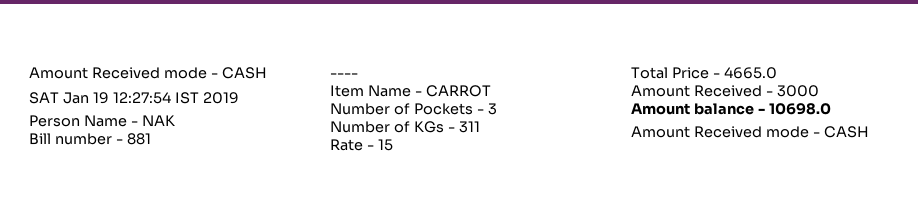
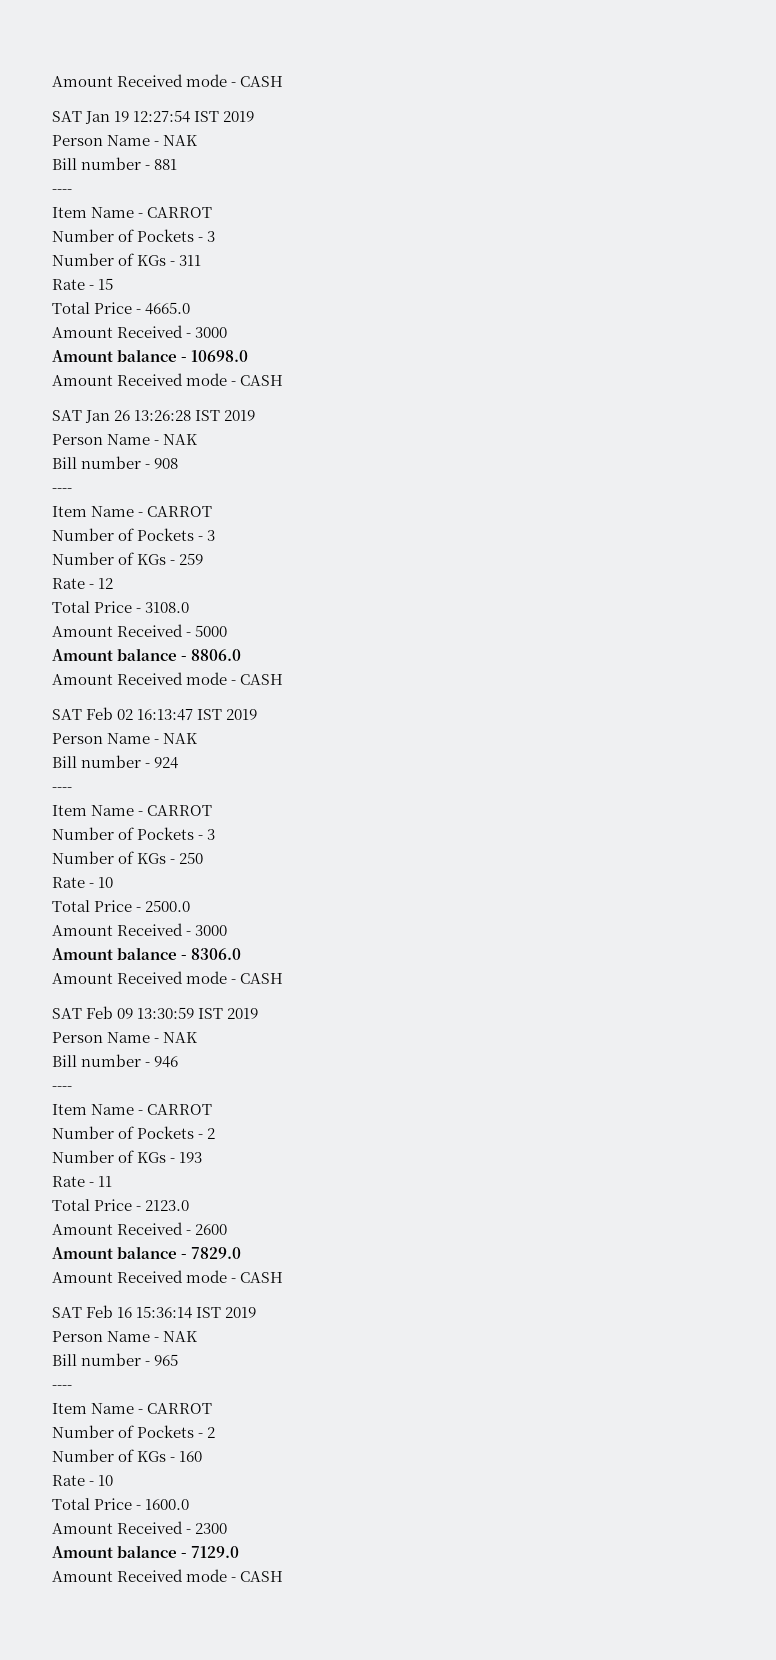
+ SAT Jan 26 13:26:28 IST 2019
+ Person Name - NAK
+ Bill number - 908
+ ----
+ Item Name - CARROT
+ Number of Pockets - 3
+ Number of KGs - 259
+ Rate - 12
+ Total Price - 3108.0
+ Amount Received - 5000
+ Amount balance - 8806.0
+ Amount Received mode - CASH
+ SAT Feb 02 16:13:47 IST 2019
+ Person Name - NAK
+ Bill number - 924
+ ----
+ Item Name - CARROT
+ Number of Pockets - 3
+ Number of KGs - 250
+ Rate - 10
+ Total Price - 2500.0
+ Amount Received - 3000
+ Amount balance - 8306.0
+ Amount Received mode - CASH
+ SAT Feb 09 13:30:59 IST 2019
+ Person Name - NAK
+ Bill number - 946
+ ----
+ Item Name - CARROT
+ Number of Pockets - 2
+ Number of KGs - 193
+ Rate - 11
+ Total Price - 2123.0
+ Amount Received - 2600
+ Amount balance - 7829.0
+ Amount Received mode - CASH
+ SAT Feb 16 15:36:14 IST 2019
+ Person Name - NAK
+ Bill number - 965
+ ----
+ Item Name - CARROT
+ Number of Pockets - 2
+ Number of KGs - 160
+ Rate - 10
+ Total Price - 1600.0
+ Amount Received - 2300
+ Amount balance - 7129.0
+ Amount Received mode - CASH

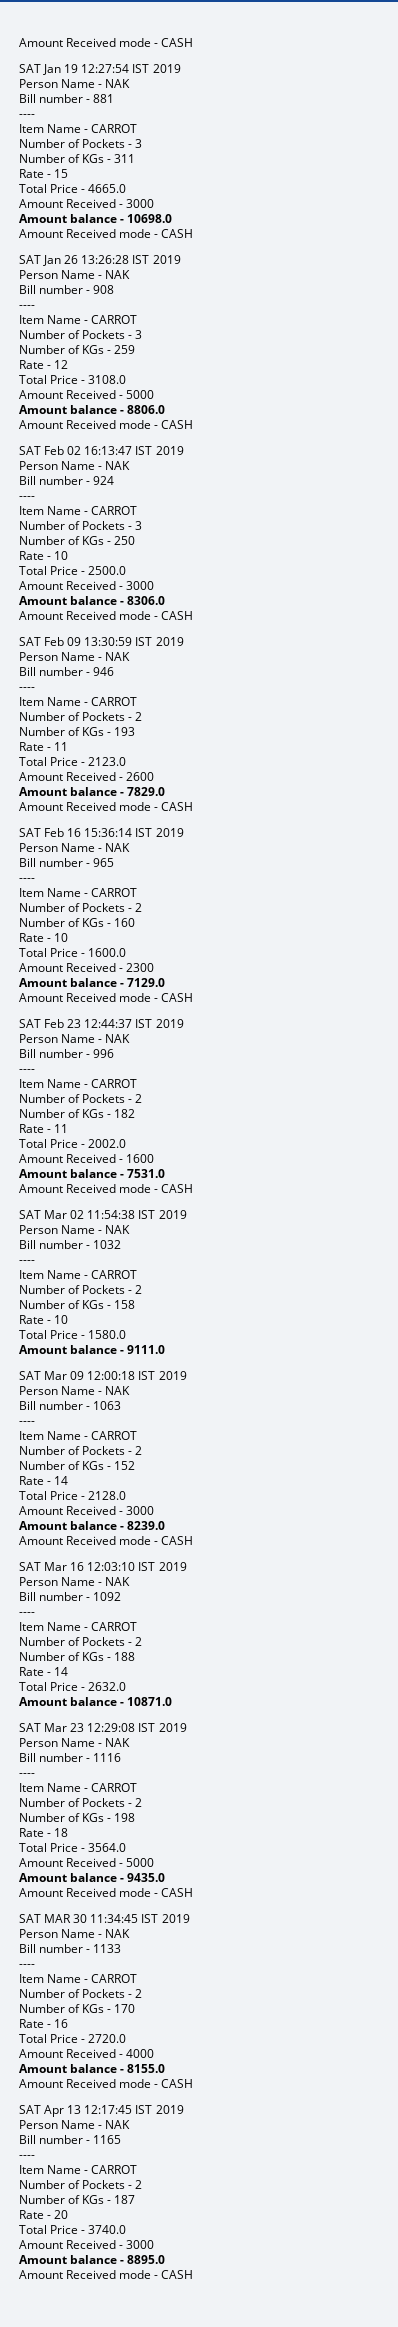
+ SAT Feb 23 12:44:37 IST 2019
+ Person Name - NAK
+ Bill number - 996
+ ----
+ Item Name - CARROT
+ Number of Pockets - 2
+ Number of KGs - 182
+ Rate - 11
+ Total Price - 2002.0
+ Amount Received - 1600
+ Amount balance - 7531.0
+ Amount Received mode - CASH
+ SAT Mar 02 11:54:38 IST 2019
+ Person Name - NAK
+ Bill number - 1032
+ ----
+ Item Name - CARROT
+ Number of Pockets - 2
+ Number of KGs - 158
+ Rate - 10
+ Total Price - 1580.0
+ Amount balance - 9111.0
+ SAT Mar 09 12:00:18 IST 2019
+ Person Name - NAK
+ Bill number - 1063
+ ----
+ Item Name - CARROT
+ Number of Pockets - 2
+ Number of KGs - 152
+ Rate - 14
+ Total Price - 2128.0
+ Amount Received - 3000
+ Amount balance - 8239.0
+ Amount Received mode - CASH
+ SAT Mar 16 12:03:10 IST 2019
+ Person Name - NAK
+ Bill number - 1092
+ ----
+ Item Name - CARROT
+ Number of Pockets - 2
+ Number of KGs - 188
+ Rate - 14
+ Total Price - 2632.0
+ Amount balance - 10871.0
+ SAT Mar 23 12:29:08 IST 2019
+ Person Name - NAK
+ Bill number - 1116
+ ----
+ Item Name - CARROT
+ Number of Pockets - 2
+ Number of KGs - 198
+ Rate - 18
+ Total Price - 3564.0
+ Amount Received - 5000
+ Amount balance - 9435.0
+ Amount Received mode - CASH
+ SAT MAR 30 11:34:45 IST 2019
+ Person Name - NAK
+ Bill number - 1133
+ ----
+ Item Name - CARROT
+ Number of Pockets - 2
+ Number of KGs - 170
+ Rate - 16
+ Total Price - 2720.0
+ Amount Received - 4000
+ Amount balance - 8155.0
+ Amount Received mode - CASH
+ SAT Apr 13 12:17:45 IST 2019
+ Person Name - NAK
+ Bill number - 1165
+ ----
+ Item Name - CARROT
+ Number of Pockets - 2
+ Number of KGs - 187
+ Rate - 20
+ Total Price - 3740.0
+ Amount Received - 3000
+ Amount balance - 8895.0
+ Amount Received mode - CASH

